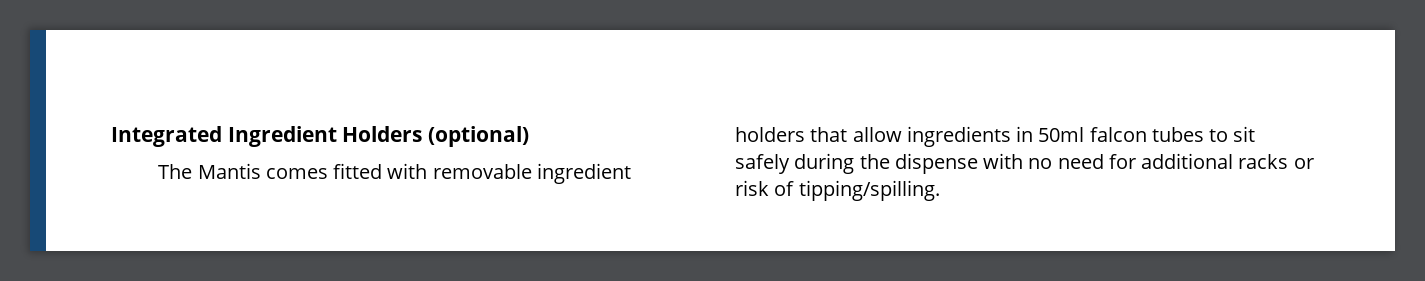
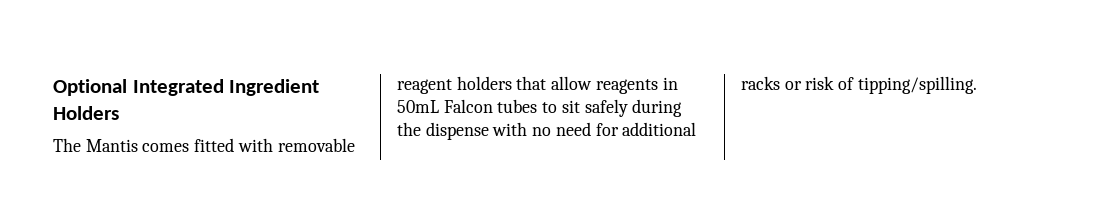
- Integrated Ingredient Holders (optional)
+ Optional Integrated Ingredient Holders
- The Mantis comes fitted with removable ingredient holders that allow ingredients in 50ml falcon tubes to sit safely during the dispense with no need for additional racks or risk of tipping/spilling.
+ The Mantis comes fitted with removable reagent holders that allow reagents in 50mL Falcon tubes to sit safely during the dispense with no need for additional racks or risk of tipping/spilling.

